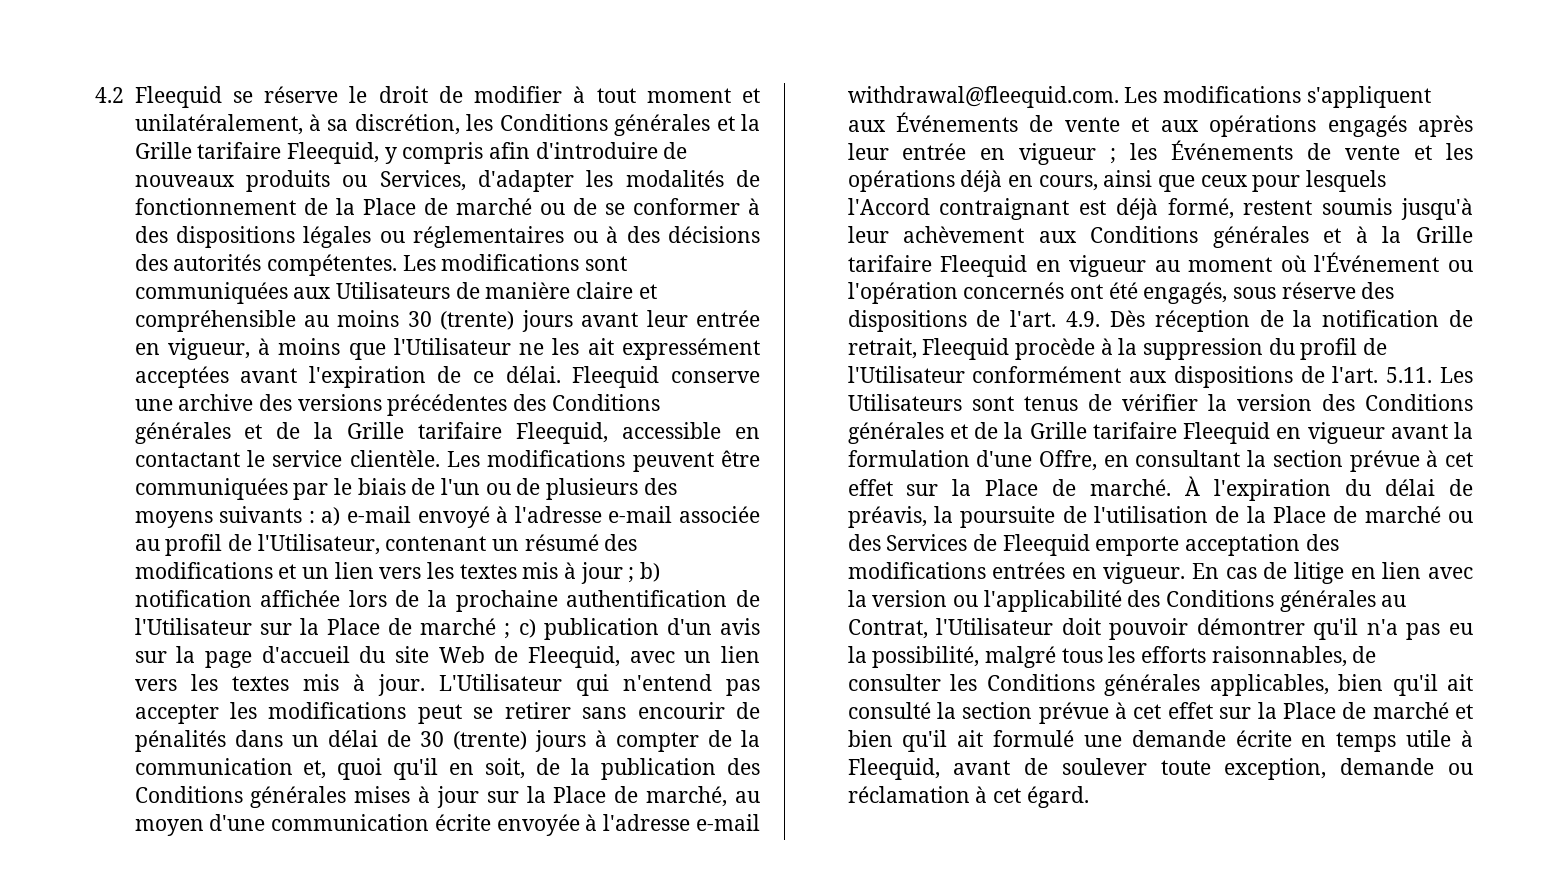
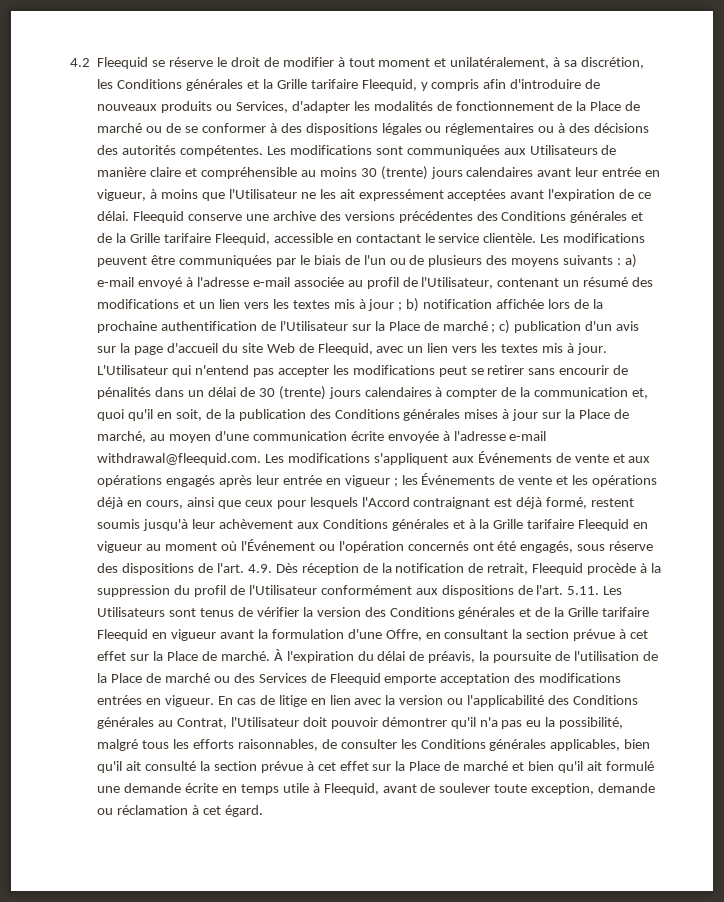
- Les modifications sont communiquées aux Utilisateurs de manière claire et compréhensible au moins 30 (trente) jours avant leur entrée en vigueur, à moins que l'Utilisateur ne les ait expressément acceptées avant l'expiration de ce délai.
+ Les modifications sont communiquées aux Utilisateurs de manière claire et compréhensible au moins 30 (trente) jours calendaires avant leur entrée en vigueur, à moins que l'Utilisateur ne les ait expressément acceptées avant l'expiration de ce délai.
- L'Utilisateur qui n'entend pas accepter les modifications peut se retirer sans encourir de pénalités dans un délai de 30 (trente) jours à compter de la communication et, quoi qu'il en soit, de la publication des Conditions générales mises à jour sur la Place de marché, au moyen d'une communication écrite envoyée à l'adresse e-mail withdrawal@fleequid.com. Les modifications s'appliquent aux Événements de vente et aux opérations engagés après leur entrée en vigueur ;
+ L'Utilisateur qui n'entend pas accepter les modifications peut se retirer sans encourir de pénalités dans un délai de 30 (trente) jours calendaires à compter de la communication et, quoi qu'il en soit, de la publication des Conditions générales mises à jour sur la Place de marché, au moyen d'une communication écrite envoyée à l'adresse e-mail withdrawal@fleequid.com. Les modifications s'appliquent aux Événements de vente et aux opérations engagés après leur entrée en vigueur ;

